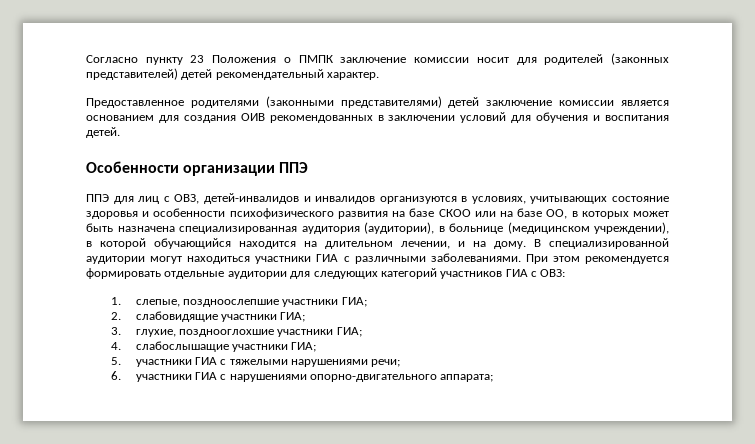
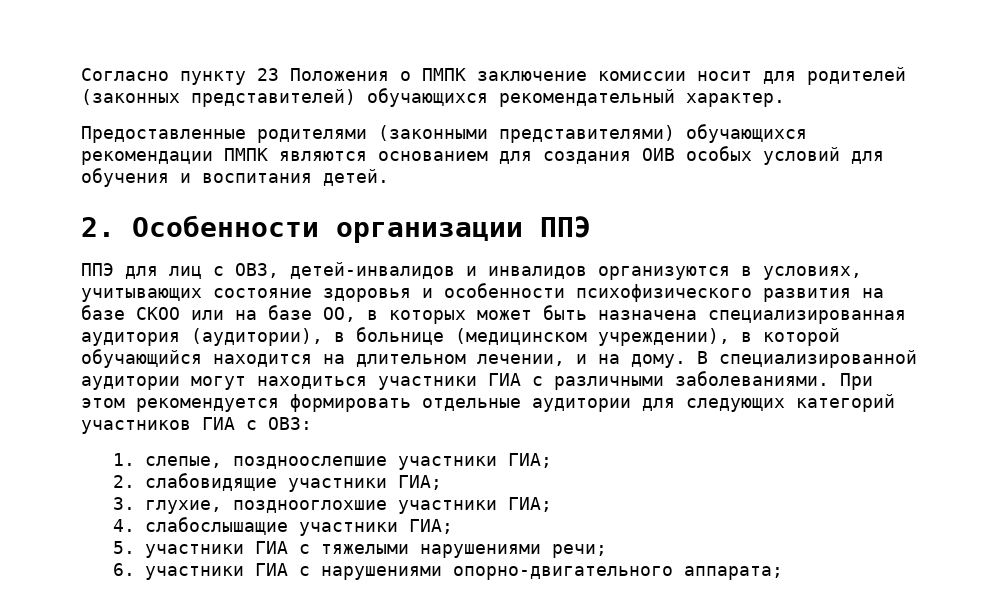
- Согласно пункту 23 Положения о ПМПК заключение комиссии носит для родителей (законных представителей) детей рекомендательный характер.
+ Согласно пункту 23 Положения о ПМПК заключение комиссии носит для родителей (законных представителей) обучающихся рекомендательный характер.
- Предоставленное родителями (законными представителями) детей заключение комиссии является основанием для создания ОИВ рекомендованных в заключении условий для обучения и воспитания детей.
+ Предоставленные родителями (законными представителями) обучающихся рекомендации ПМПК являются основанием для создания ОИВ особых условий для обучения и воспитания детей.
- Особенности организации ППЭ
+ 2. Особенности организации ППЭ

